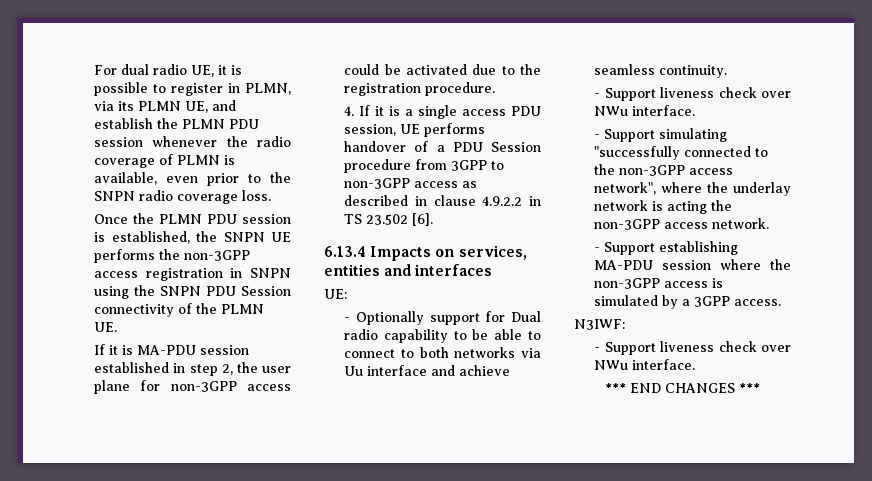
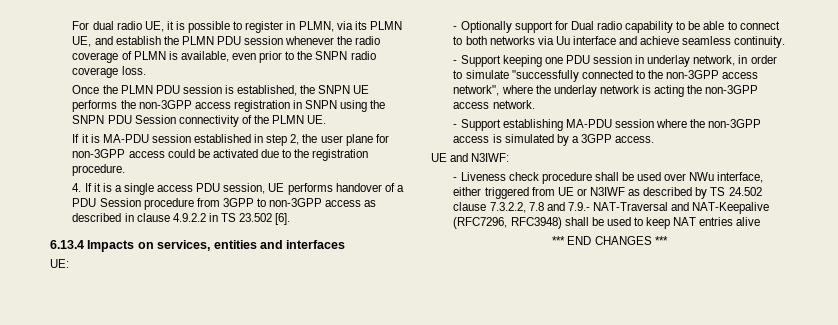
  - Optionally support for Dual radio capability to be able to connect to both networks via Uu interface and achieve seamless continuity.
- - Support liveness check over NWu interface.
- - Support simulating "successfully connected to the non-3GPP access network", where the underlay network is acting the non-3GPP access network.
+ - Support keeping one PDU session in underlay network, in order to simulate "successfully connected to the non-3GPP access network", where the underlay network is acting the non-3GPP access network.
- N3IWF:
- - Support liveness check over NWu interface.
+ UE and N3IWF:
+ - Liveness check procedure shall be used over NWu interface, either triggered from UE or N3IWF as described by TS 24.502 clause 7.3.2.2, 7.8 and 7.9.- NAT-Traversal and NAT-Keepalive (RFC7296, RFC3948) shall be used to keep NAT entries alive

